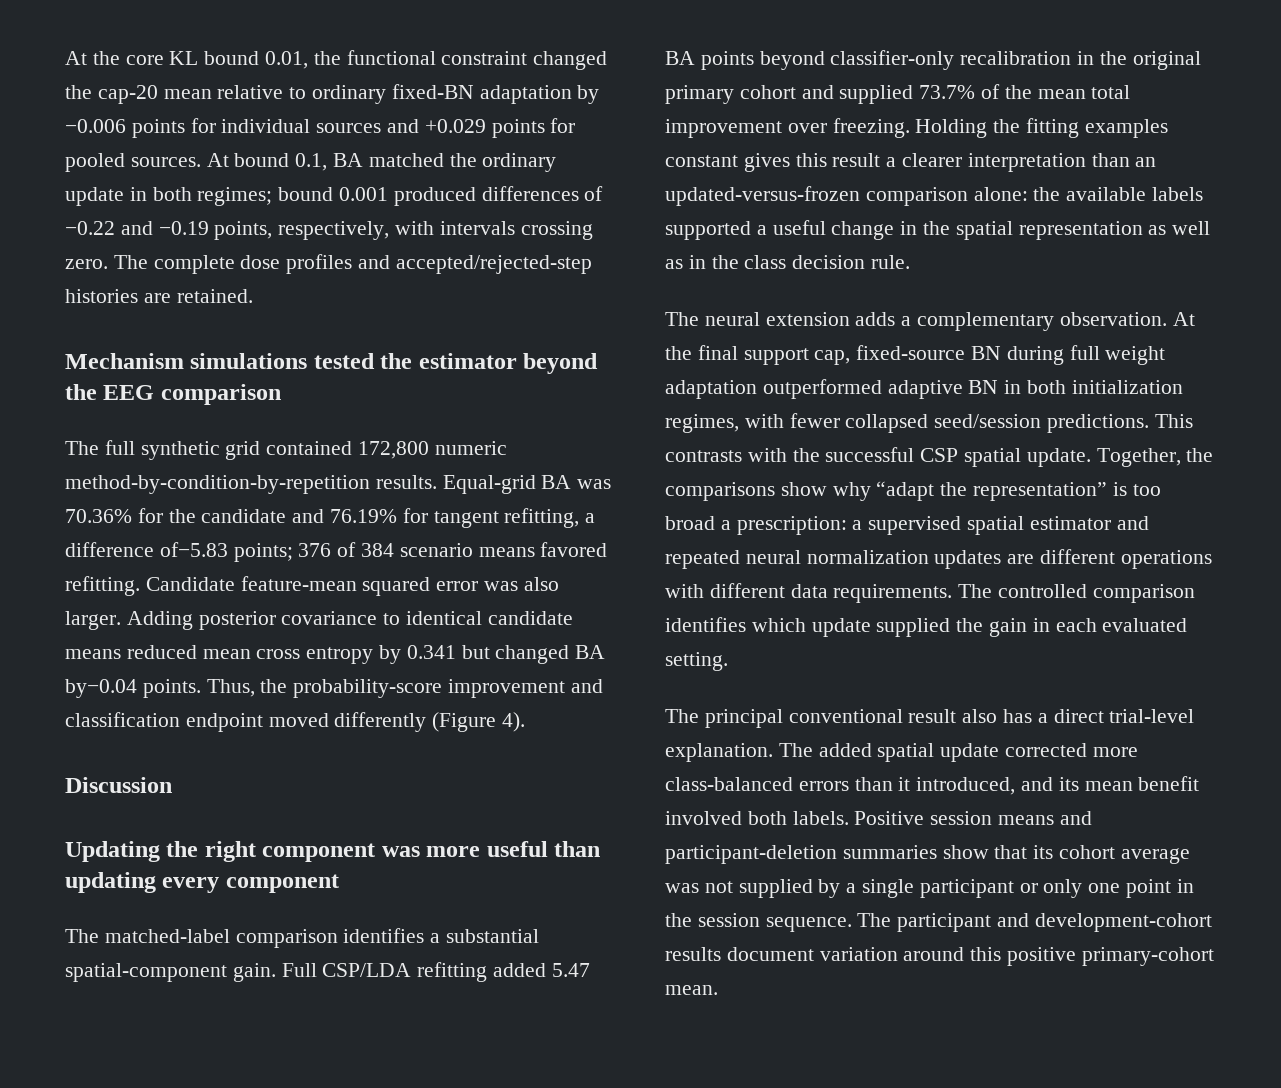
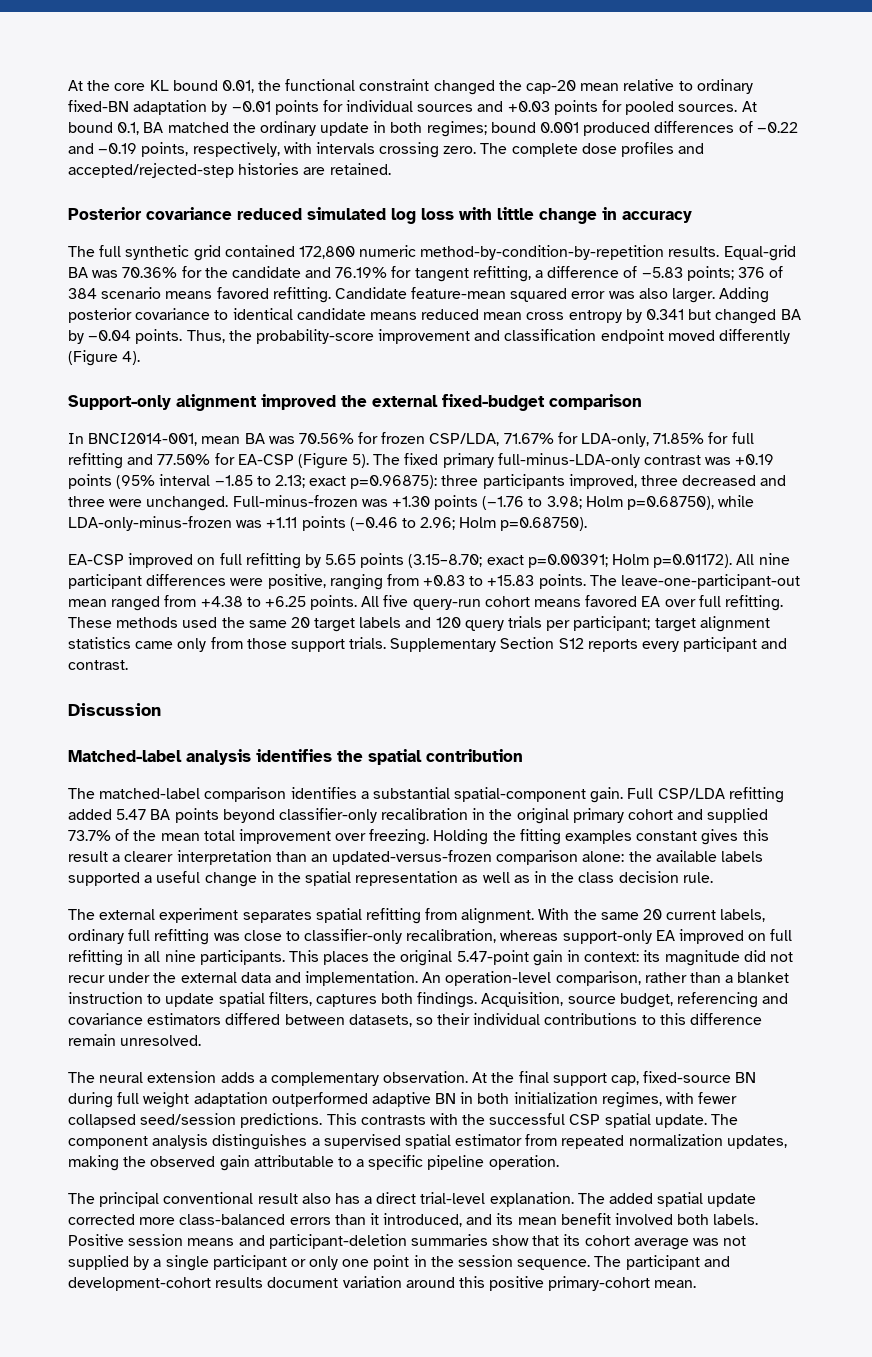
- At the core KL bound 0.01, the functional constraint changed the cap-20 mean relative to ordinary fixed-BN adaptation by −0.006 points for individual sources and +0.029 points for pooled sources.
+ At the core KL bound 0.01, the functional constraint changed the cap-20 mean relative to ordinary fixed-BN adaptation by −0.01 points for individual sources and +0.03 points for pooled sources.
- Mechanism simulations tested the estimator beyond the EEG comparison
+ Posterior covariance reduced simulated log loss with little change in accuracy
- Equal-grid BA was 70.36% for the candidate and 76.19% for tangent refitting, a difference of−5.83 points; 376 of 384 scenario means favored refitting.
+ Equal-grid BA was 70.36% for the candidate and 76.19% for tangent refitting, a difference of −5.83 points; 376 of 384 scenario means favored refitting.
- Adding posterior covariance to identical candidate means reduced mean cross entropy by 0.341 but changed BA by−0.04 points.
+ Adding posterior covariance to identical candidate means reduced mean cross entropy by 0.341 but changed BA by −0.04 points.
+ Support-only alignment improved the external fixed-budget comparison
+ In BNCI2014-001, mean BA was 70.56% for frozen CSP/LDA, 71.67% for LDA-only, 71.85% for full refitting and 77.50% for EA-CSP (Figure 5). The fixed primary full-minus-LDA-only contrast was +0.19 points (95% interval −1.85 to 2.13; exact p=0.96875): three participants improved, three decreased and three were unchanged. Full-minus-frozen was +1.30 points (−1.76 to 3.98; Holm p=0.68750), while LDA-only-minus-frozen was +1.11 points (−0.46 to 2.96; Holm p=0.68750).
+ EA-CSP improved on full refitting by 5.65 points (3.15–8.70; exact p=0.00391; Holm p=0.01172). All nine participant differences were positive, ranging from +0.83 to +15.83 points. The leave-one-participant-out mean ranged from +4.38 to +6.25 points. All five query-run cohort means favored EA over full refitting. These methods used the same 20 target labels and 120 query trials per participant; target alignment statistics came only from those support trials. Supplementary Section S12 reports every participant and contrast.
  Discussion
- Updating the right component was more useful than updating every component
+ Matched-label analysis identifies the spatial contribution
+ The external experiment separates spatial refitting from alignment. With the same 20 current labels, ordinary full refitting was close to classifier-only recalibration, whereas support-only EA improved on full refitting in all nine participants. This places the original 5.47-point gain in context: its magnitude did not recur under the external data and implementation. An operation-level comparison, rather than a blanket instruction to update spatial filters, captures both findings. Acquisition, source budget, referencing and covariance estimators differed between datasets, so their individual contributions to this difference remain unresolved.
- Together, the comparisons show why “adapt the representation” is too broad a prescription: a supervised spatial estimator and repeated neural normalization updates are different operations with different data requirements. The controlled comparison identifies which update supplied the gain in each evaluated setting.
+ The component analysis distinguishes a supervised spatial estimator from repeated normalization updates, making the observed gain attributable to a specific pipeline operation.

